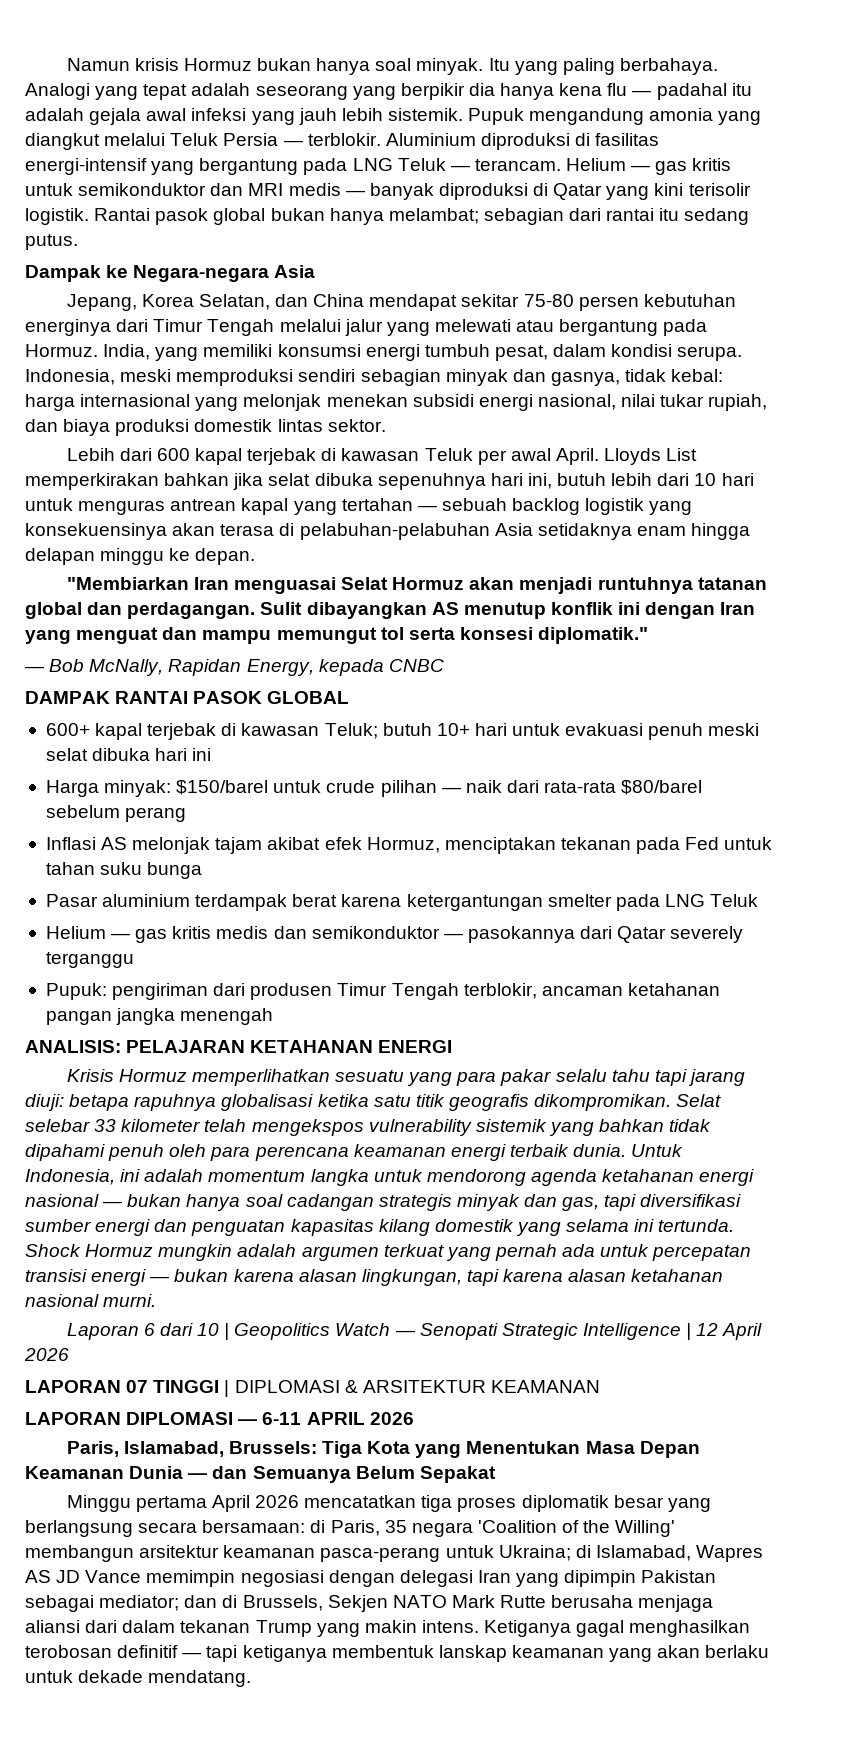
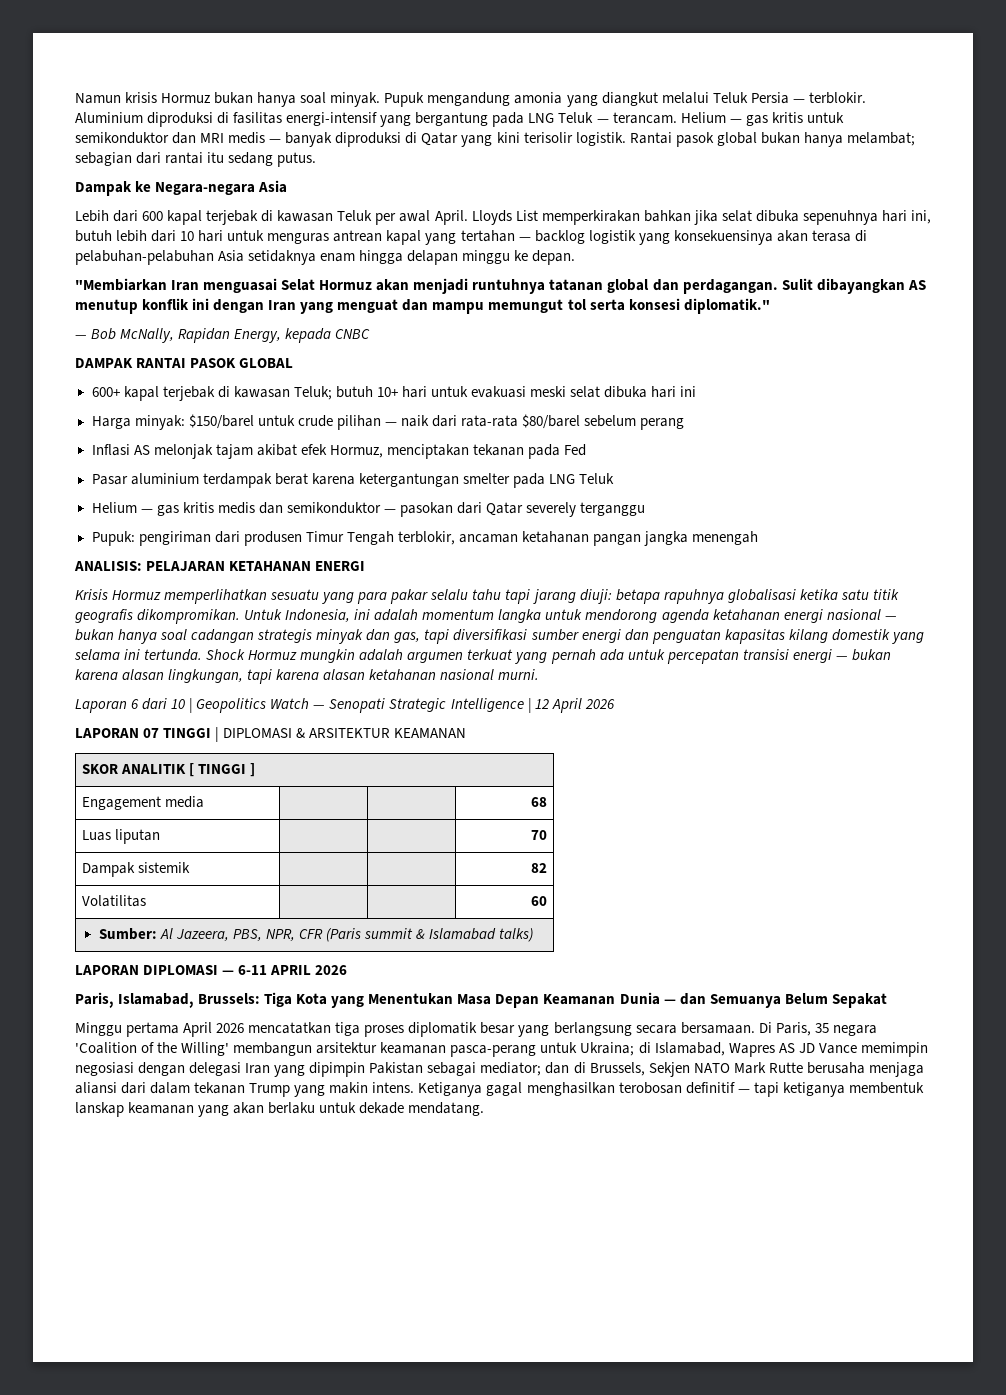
- Itu yang paling berbahaya. Analogi yang tepat adalah seseorang yang berpikir dia hanya kena flu — padahal itu adalah gejala awal infeksi yang jauh lebih sistemik.
- Jepang, Korea Selatan, dan China mendapat sekitar 75-80 persen kebutuhan energinya dari Timur Tengah melalui jalur yang melewati atau bergantung pada Hormuz. India, yang memiliki konsumsi energi tumbuh pesat, dalam kondisi serupa. Indonesia, meski memproduksi sendiri sebagian minyak dan gasnya, tidak kebal: harga internasional yang melonjak menekan subsidi energi nasional, nilai tukar rupiah, dan biaya produksi domestik lintas sektor.
- Lloyds List memperkirakan bahkan jika selat dibuka sepenuhnya hari ini, butuh lebih dari 10 hari untuk menguras antrean kapal yang tertahan — sebuah backlog logistik yang konsekuensinya akan terasa di pelabuhan-pelabuhan Asia setidaknya enam hingga delapan minggu ke depan.
+ Lloyds List memperkirakan bahkan jika selat dibuka sepenuhnya hari ini, butuh lebih dari 10 hari untuk menguras antrean kapal yang tertahan — backlog logistik yang konsekuensinya akan terasa di pelabuhan-pelabuhan Asia setidaknya enam hingga delapan minggu ke depan.
- 600+ kapal terjebak di kawasan Teluk; butuh 10+ hari untuk evakuasi penuh meski selat dibuka hari ini
+ 600+ kapal terjebak di kawasan Teluk; butuh 10+ hari untuk evakuasi meski selat dibuka hari ini
- Inflasi AS melonjak tajam akibat efek Hormuz, menciptakan tekanan pada Fed untuk tahan suku bunga
+ Inflasi AS melonjak tajam akibat efek Hormuz, menciptakan tekanan pada Fed
- Helium — gas kritis medis dan semikonduktor — pasokannya dari Qatar severely terganggu
+ Helium — gas kritis medis dan semikonduktor — pasokan dari Qatar severely terganggu
- Selat selebar 33 kilometer telah mengekspos vulnerability sistemik yang bahkan tidak dipahami penuh oleh para perencana keamanan energi terbaik dunia.
+ SKOR ANALITIK [ TINGGI ]
+ Engagement media | | | 68
+ Luas liputan | | | 70
+ Dampak sistemik | | | 82
+ Volatilitas | | | 60
+ Sumber: Al Jazeera, PBS, NPR, CFR (Paris summit & Islamabad talks)
- Minggu pertama April 2026 mencatatkan tiga proses diplomatik besar yang berlangsung secara bersamaan: di Paris, 35 negara 'Coalition of the Willing' membangun arsitektur keamanan pasca-perang untuk Ukraina; di Islamabad, Wapres AS JD Vance memimpin negosiasi dengan delegasi Iran yang dipimpin Pakistan sebagai mediator; dan di Brussels, Sekjen NATO Mark Rutte berusaha menjaga aliansi dari dalam tekanan Trump yang makin intens.
+ Minggu pertama April 2026 mencatatkan tiga proses diplomatik besar yang berlangsung secara bersamaan. Di Paris, 35 negara 'Coalition of the Willing' membangun arsitektur keamanan pasca-perang untuk Ukraina; di Islamabad, Wapres AS JD Vance memimpin negosiasi dengan delegasi Iran yang dipimpin Pakistan sebagai mediator; dan di Brussels, Sekjen NATO Mark Rutte berusaha menjaga aliansi dari dalam tekanan Trump yang makin intens.

